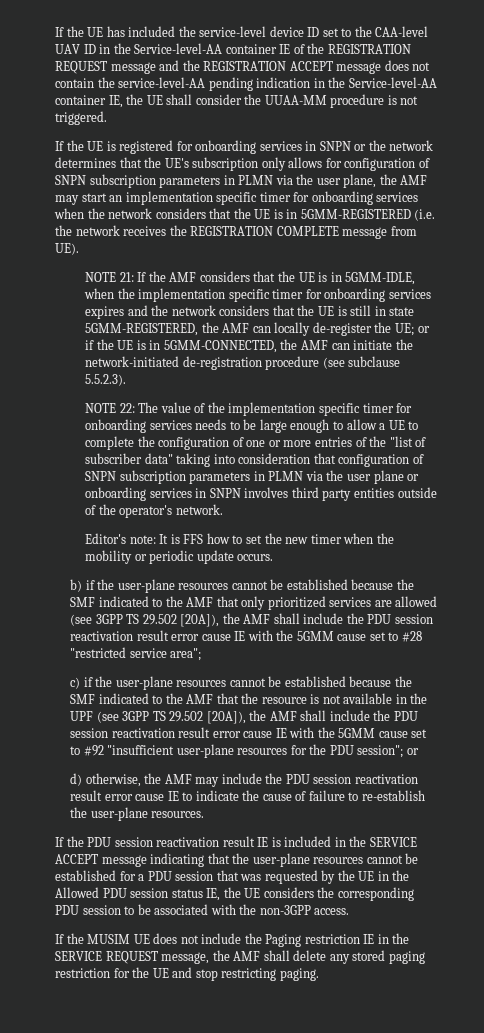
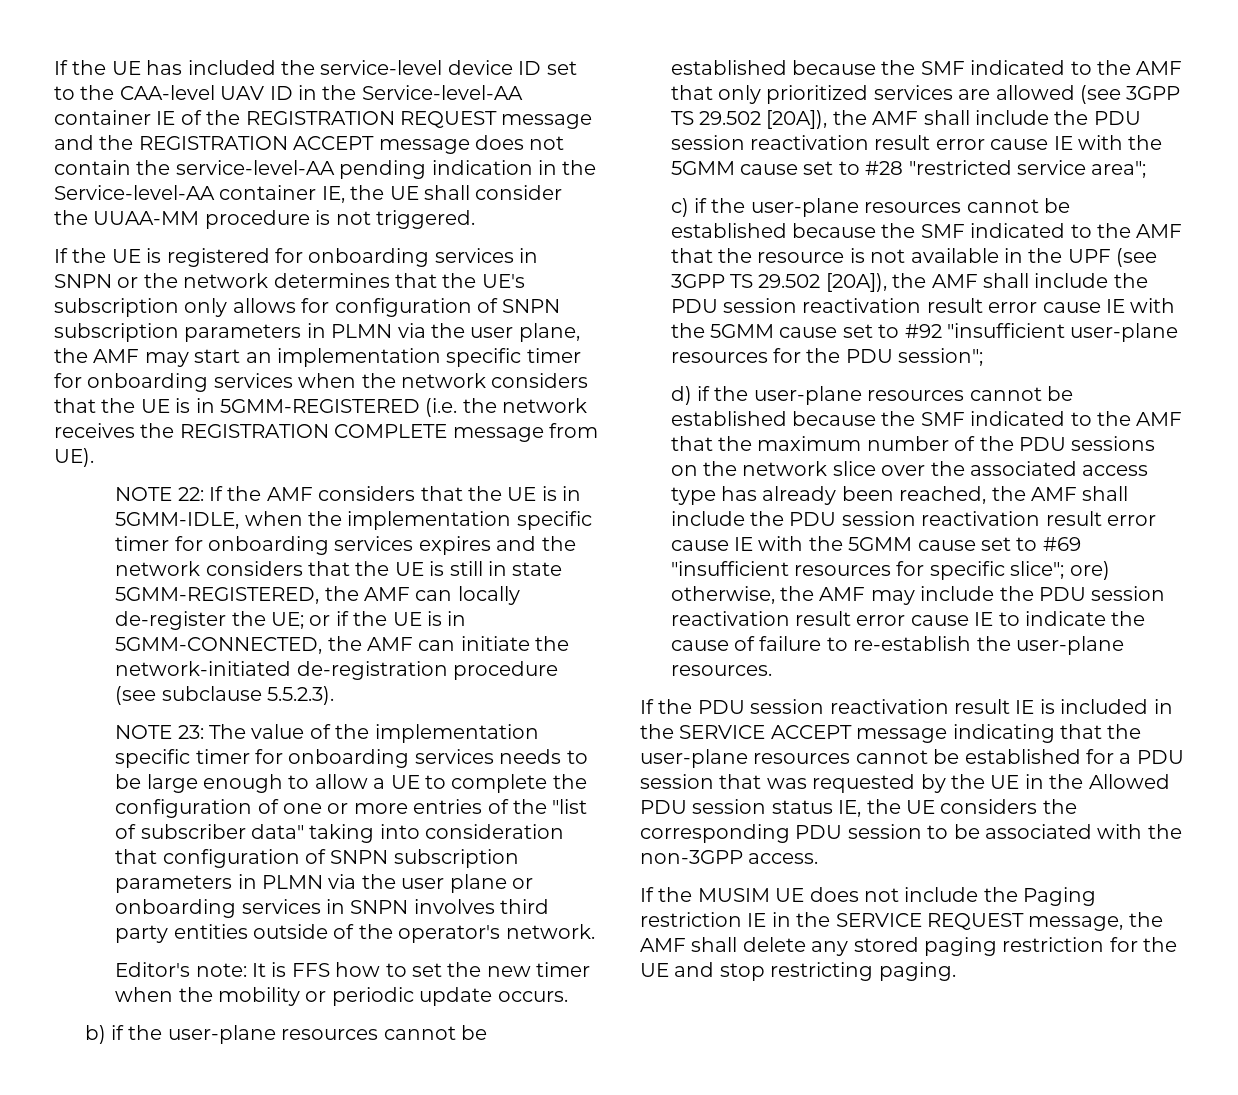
- NOTE 21: If the AMF considers that the UE is in 5GMM-IDLE, when the implementation specific timer for onboarding services expires and the network considers that the UE is still in state 5GMM-REGISTERED, the AMF can locally de-register the UE; or if the UE is in 5GMM-CONNECTED, the AMF can initiate the network-initiated de-registration procedure (see subclause 5.5.2.3).
+ NOTE 22: If the AMF considers that the UE is in 5GMM-IDLE, when the implementation specific timer for onboarding services expires and the network considers that the UE is still in state 5GMM-REGISTERED, the AMF can locally de-register the UE; or if the UE is in 5GMM-CONNECTED, the AMF can initiate the network-initiated de-registration procedure (see subclause 5.5.2.3).
- NOTE 22:
+ NOTE 23:
- c) if the user-plane resources cannot be established because the SMF indicated to the AMF that the resource is not available in the UPF (see 3GPP TS 29.502 [20A]), the AMF shall include the PDU session reactivation result error cause IE with the 5GMM cause set to #92 "insufficient user-plane resources for the PDU session"; or
+ c) if the user-plane resources cannot be established because the SMF indicated to the AMF that the resource is not available in the UPF (see 3GPP TS 29.502 [20A]), the AMF shall include the PDU session reactivation result error cause IE with the 5GMM cause set to #92 "insufficient user-plane resources for the PDU session";
- d) otherwise, the AMF may include the PDU session reactivation result error cause IE to indicate the cause of failure to re-establish the user-plane resources.
+ d) if the user-plane resources cannot be established because the SMF indicated to the AMF that the maximum number of the PDU sessions on the network slice over the associated access type has already been reached, the AMF shall include the PDU session reactivation result error cause IE with the 5GMM cause set to #69 "insufficient resources for specific slice"; ore) otherwise, the AMF may include the PDU session reactivation result error cause IE to indicate the cause of failure to re-establish the user-plane resources.

